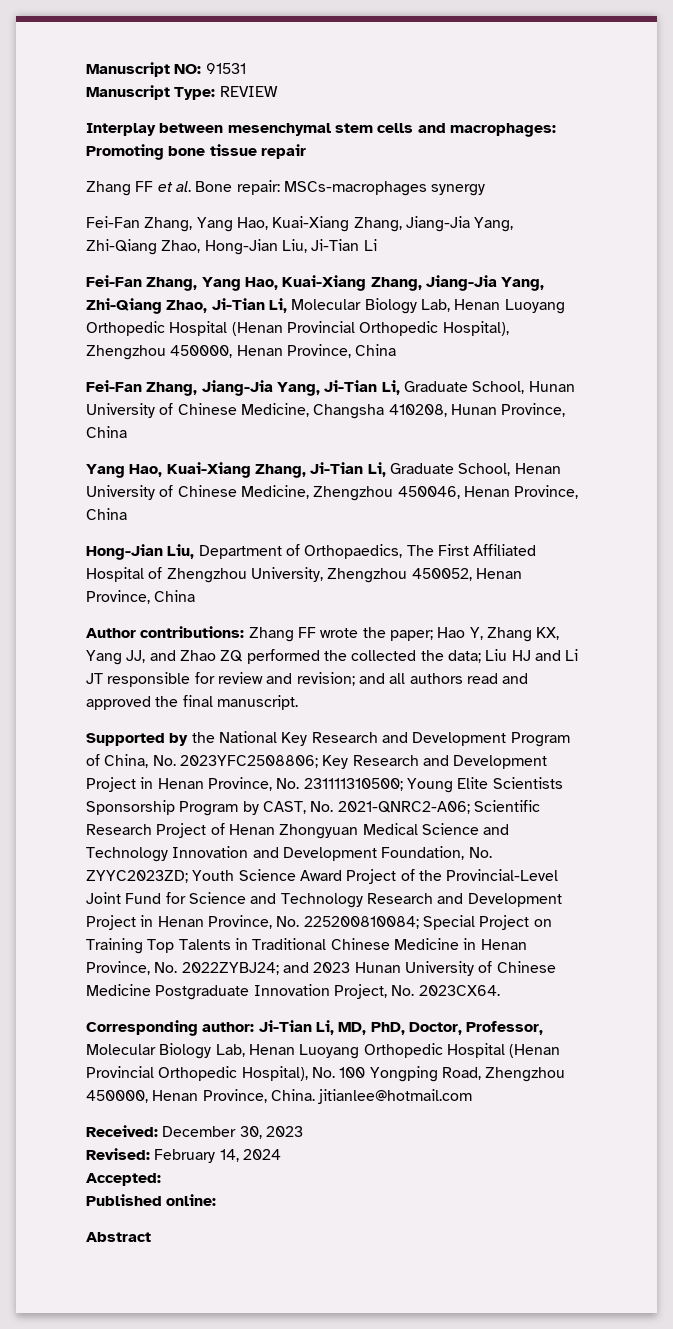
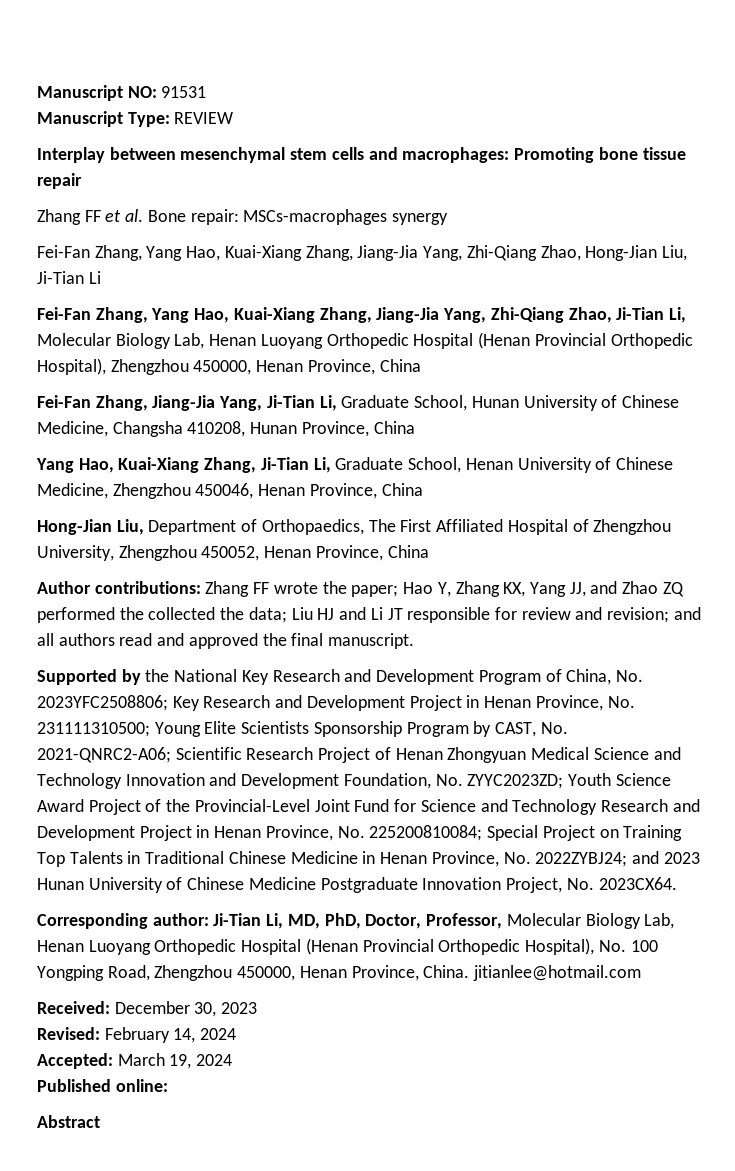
- Accepted:
+ Accepted: March 19, 2024

